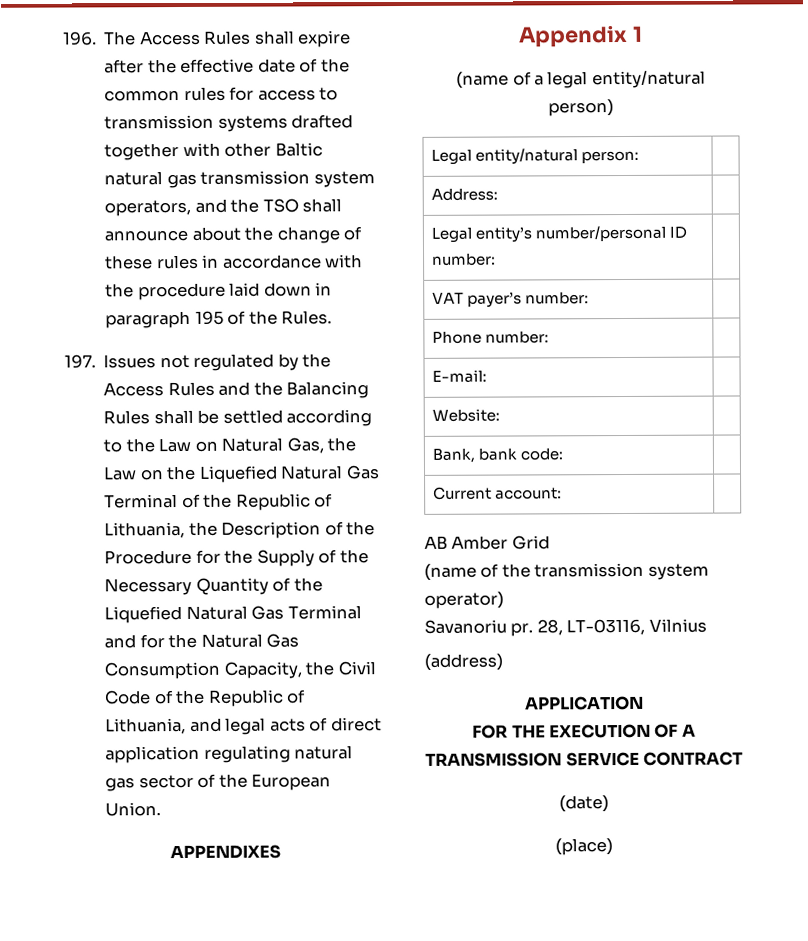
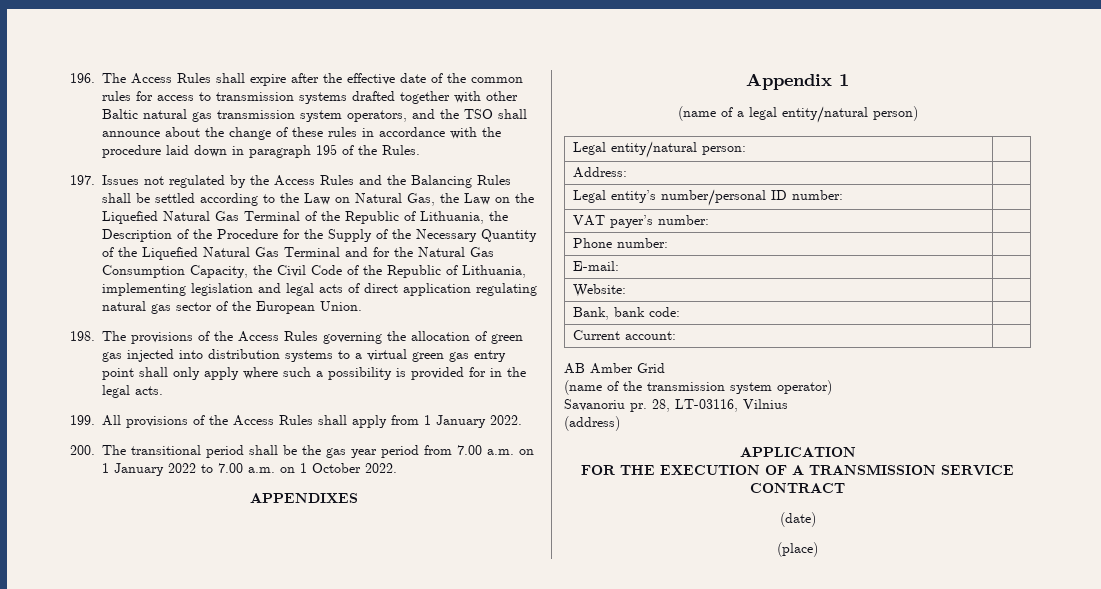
- 197. Issues not regulated by the Access Rules and the Balancing Rules shall be settled according to the Law on Natural Gas, the Law on the Liquefied Natural Gas Terminal of the Republic of Lithuania, the Description of the Procedure for the Supply of the Necessary Quantity of the Liquefied Natural Gas Terminal and for the Natural Gas Consumption Capacity, the Civil Code of the Republic of Lithuania, and legal acts of direct application regulating natural gas sector of the European Union.
+ 197. Issues not regulated by the Access Rules and the Balancing Rules shall be settled according to the Law on Natural Gas, the Law on the Liquefied Natural Gas Terminal of the Republic of Lithuania, the Description of the Procedure for the Supply of the Necessary Quantity of the Liquefied Natural Gas Terminal and for the Natural Gas Consumption Capacity, the Civil Code of the Republic of Lithuania, implementing legislation and legal acts of direct application regulating natural gas sector of the European Union.
+ 198. The provisions of the Access Rules governing the allocation of green gas injected into distribution systems to a virtual green gas entry point shall only apply where such a possibility is provided for in the legal acts.
+ 199. All provisions of the Access Rules shall apply from 1 January 2022.
+ 200. The transitional period shall be the gas year period from 7.00 a.m. on 1 January 2022 to 7.00 a.m. on 1 October 2022.

